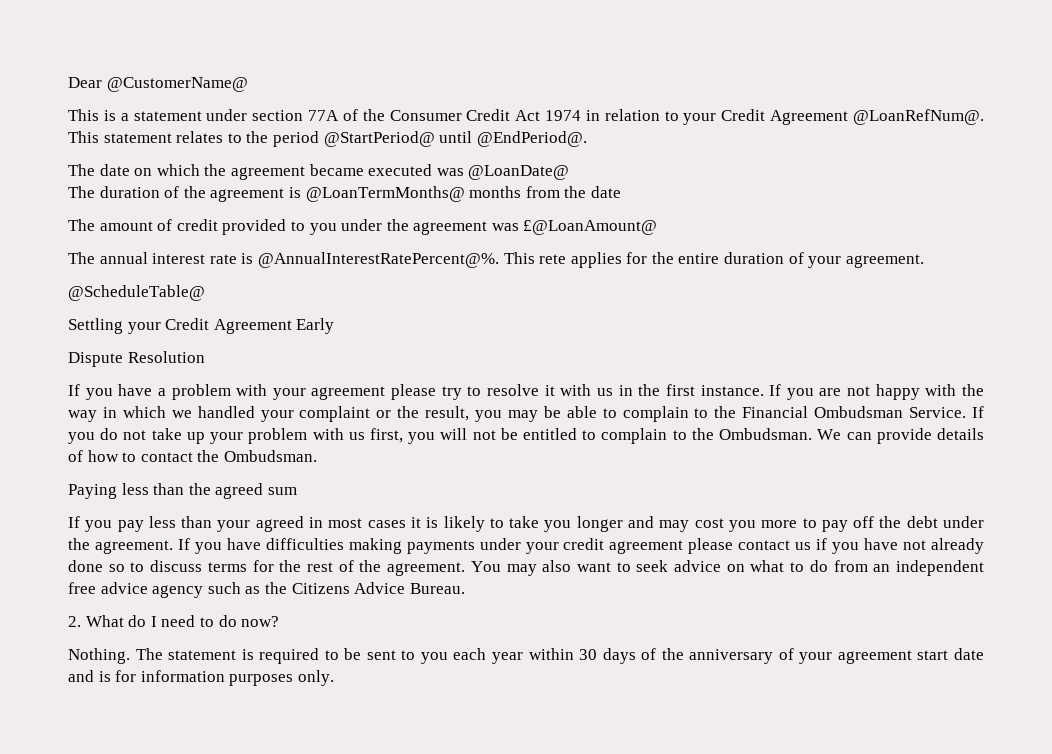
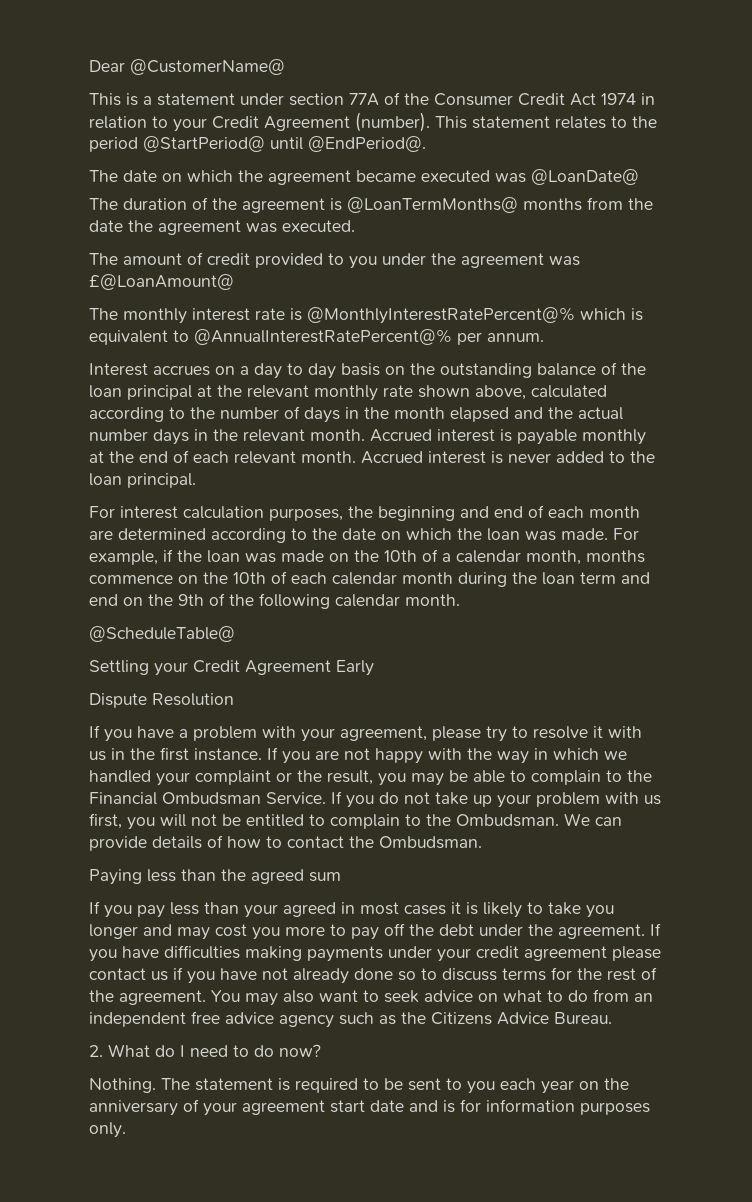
- This is a statement under section 77A of the Consumer Credit Act 1974 in relation to your Credit Agreement @LoanRefNum@.
+ This is a statement under section 77A of the Consumer Credit Act 1974 in relation to your Credit Agreement (number).
- The duration of the agreement is @LoanTermMonths@ months from the date
+ The duration of the agreement is @LoanTermMonths@ months from the date the agreement was executed.
- The annual interest rate is @AnnualInterestRatePercent@%. This rete applies for the entire duration of your agreement.
+ The monthly interest rate is @MonthlyInterestRatePercent@% which is equivalent to @AnnualInterestRatePercent@% per annum.
+ Interest accrues on a day to day basis on the outstanding balance of the loan principal at the relevant monthly rate shown above, calculated according to the number of days in the month elapsed and the actual number days in the relevant month. Accrued interest is payable monthly at the end of each relevant month. Accrued interest is never added to the loan principal.
+ For interest calculation purposes, the beginning and end of each month are determined according to the date on which the loan was made. For example, if the loan was made on the 10th of a calendar month, months commence on the 10th of each calendar month during the loan term and end on the 9th of the following calendar month.
- If you have a problem with your agreement please try to resolve it with us in the first instance.
+ If you have a problem with your agreement, please try to resolve it with us in the first instance.
- The statement is required to be sent to you each year within 30 days of the anniversary of your agreement start date and is for information purposes only.
+ The statement is required to be sent to you each year on the anniversary of your agreement start date and is for information purposes only.

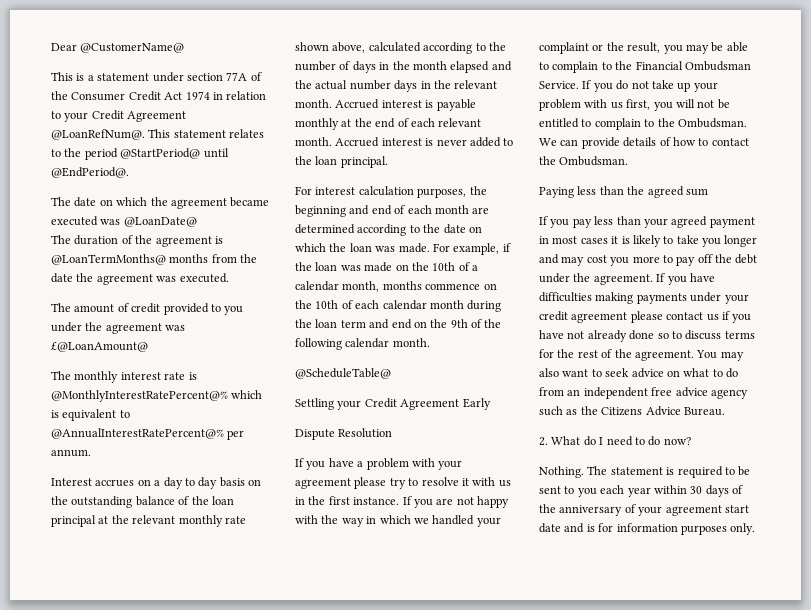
- This is a statement under section 77A of the Consumer Credit Act 1974 in relation to your Credit Agreement (number).
+ This is a statement under section 77A of the Consumer Credit Act 1974 in relation to your Credit Agreement @LoanRefNum@.
- If you have a problem with your agreement, please try to resolve it with us in the first instance.
+ If you have a problem with your agreement please try to resolve it with us in the first instance.
- If you pay less than your agreed in most cases it is likely to take you longer and may cost you more to pay off the debt under the agreement.
+ If you pay less than your agreed payment in most cases it is likely to take you longer and may cost you more to pay off the debt under the agreement.
- The statement is required to be sent to you each year on the anniversary of your agreement start date and is for information purposes only.
+ The statement is required to be sent to you each year within 30 days of the anniversary of your agreement start date and is for information purposes only.

